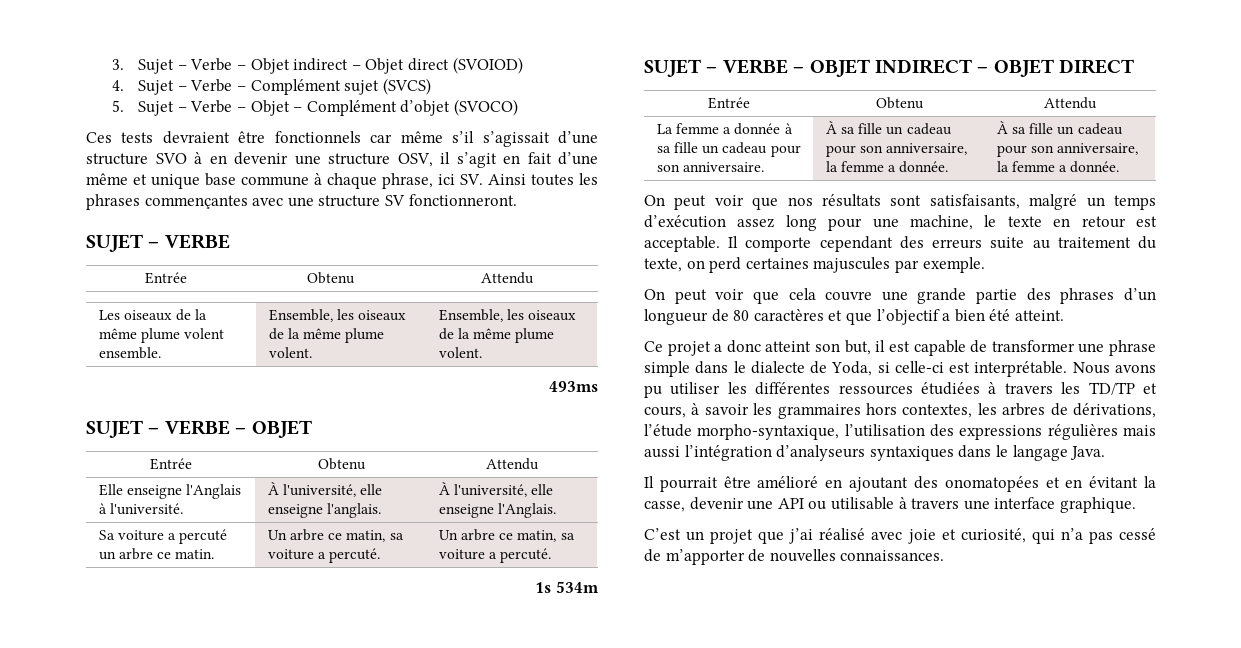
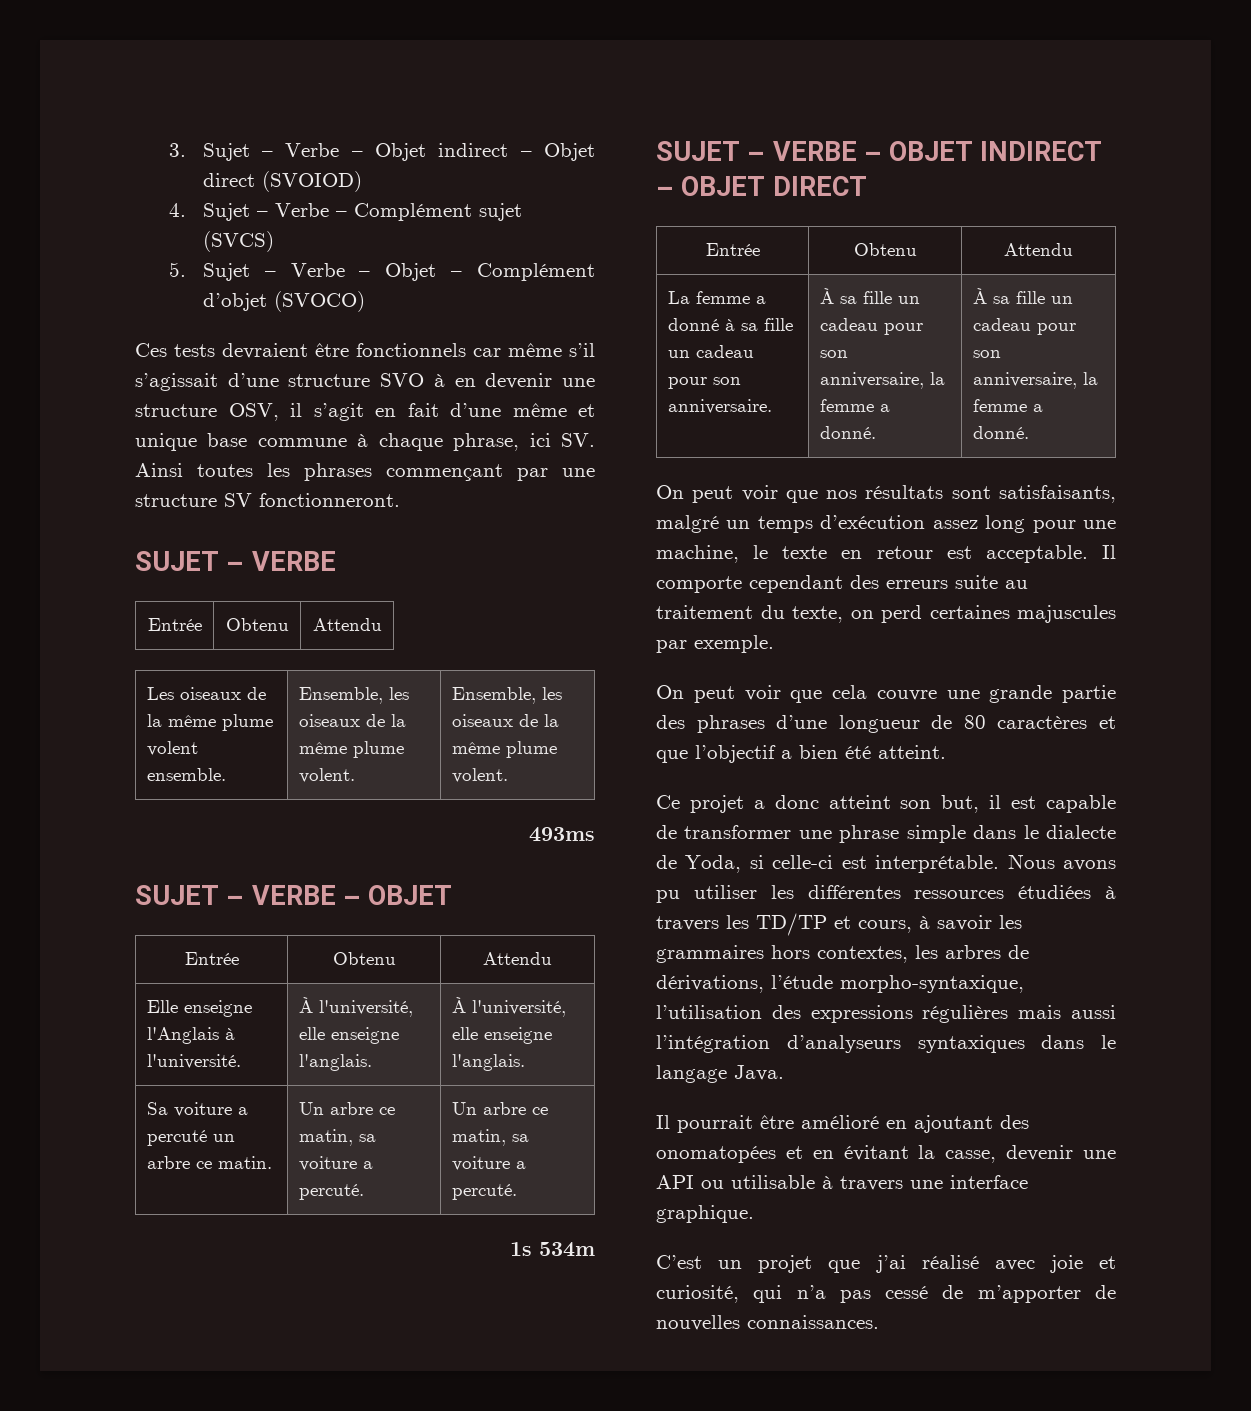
- Ces tests devraient être fonctionnels car même s’il s’agissait d’une structure SVO à en devenir une structure OSV, il s’agit en fait d’une même et unique base commune à chaque phrase, ici SV. Ainsi toutes les phrases commençantes avec une structure SV fonctionneront.
+ Ces tests devraient être fonctionnels car même s’il s’agissait d’une structure SVO à en devenir une structure OSV, il s’agit en fait d’une même et unique base commune à chaque phrase, ici SV. Ainsi toutes les phrases commençant par une structure SV fonctionneront.
- Elle enseigne l'Anglais à l'université. | À l'université, elle enseigne l'anglais. | À l'université, elle enseigne l'Anglais.
+ Elle enseigne l'Anglais à l'université. | À l'université, elle enseigne l'anglais. | À l'université, elle enseigne l'anglais.
- La femme a donnée à sa fille un cadeau pour son anniversaire. | À sa fille un cadeau pour son anniversaire, la femme a donnée. | À sa fille un cadeau pour son anniversaire, la femme a donnée.
+ La femme a donné à sa fille un cadeau pour son anniversaire. | À sa fille un cadeau pour son anniversaire, la femme a donné. | À sa fille un cadeau pour son anniversaire, la femme a donné.
- On peut voir que cela couvre une grande partie des phrases d’un longueur de 80 caractères et que l’objectif a bien été atteint.
+ On peut voir que cela couvre une grande partie des phrases d’une longueur de 80 caractères et que l’objectif a bien été atteint.

